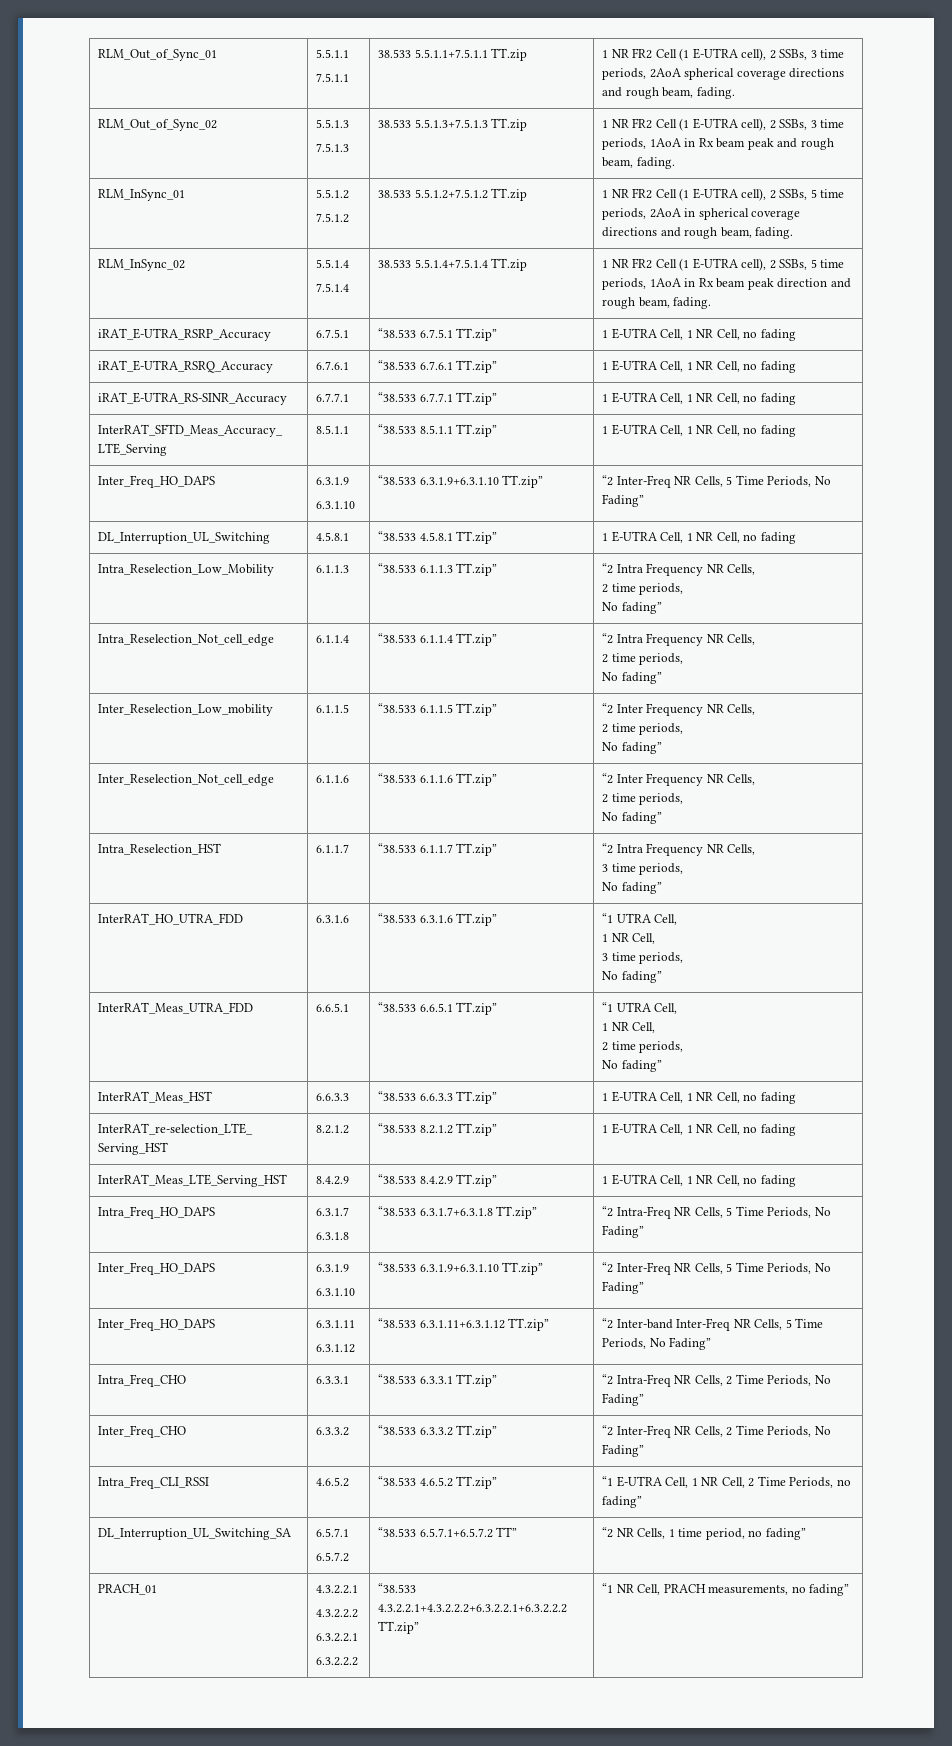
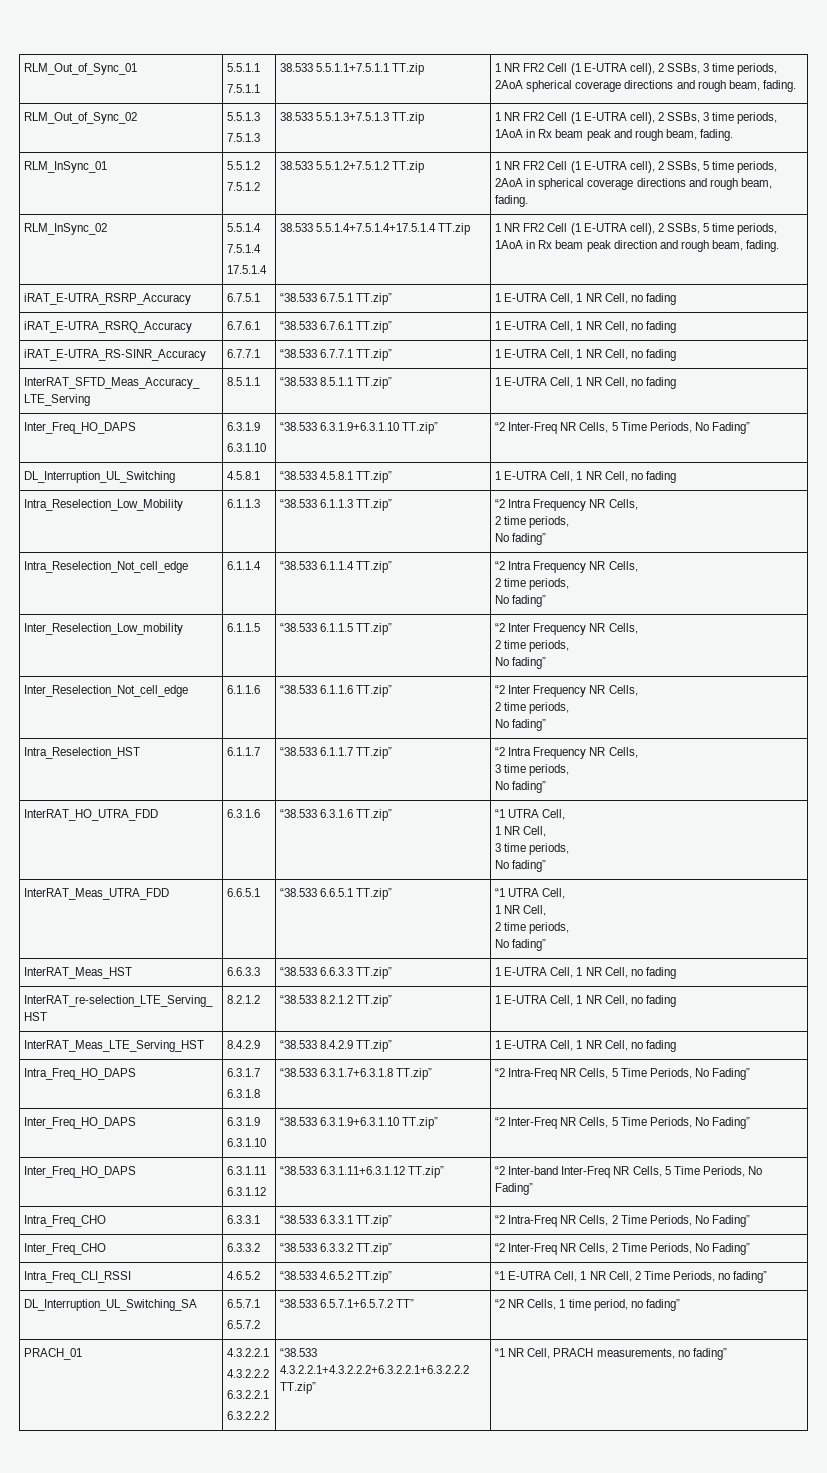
  RLM_InSync_02 | 5.5.1.4
- 7.5.1.4 | 38.533 5.5.1.4+7.5.1.4 TT.zip | 1 NR FR2 Cell (1 E-UTRA cell), 2 SSBs, 5 time periods, 1AoA in Rx beam peak direction and rough beam, fading.
+ 7.5.1.4
+ 17.5.1.4 | 38.533 5.5.1.4+7.5.1.4+17.5.1.4 TT.zip | 1 NR FR2 Cell (1 E-UTRA cell), 2 SSBs, 5 time periods, 1AoA in Rx beam peak direction and rough beam, fading.

